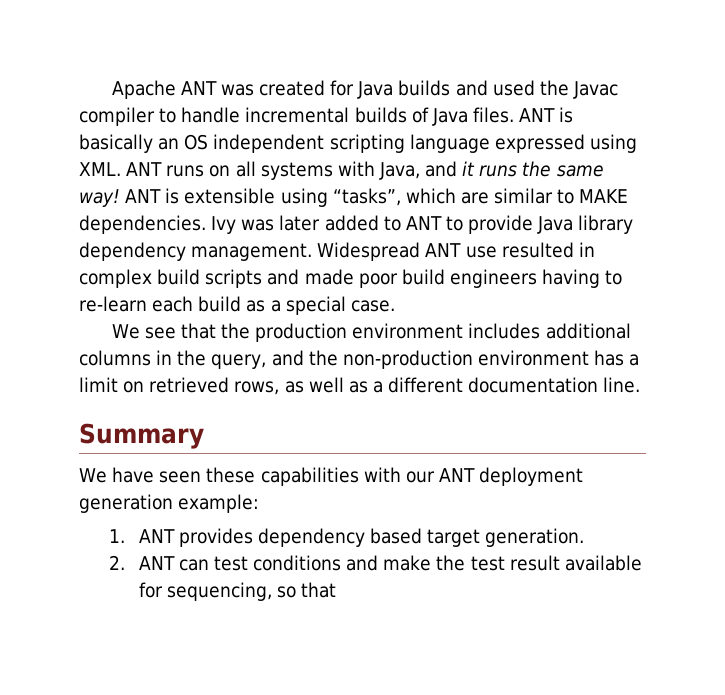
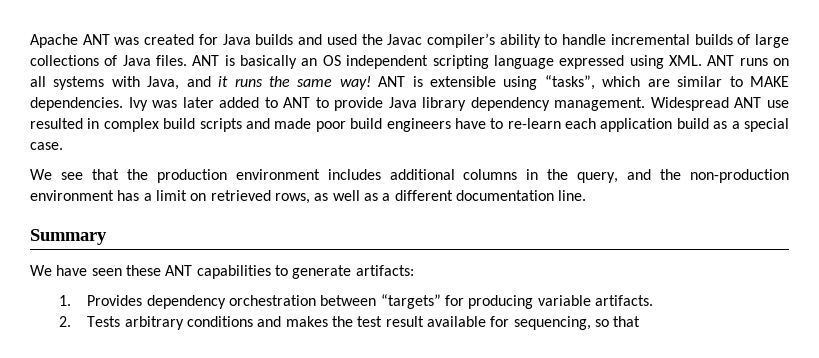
- Apache ANT was created for Java builds and used the Javac compiler to handle incremental builds of Java files.
+ Apache ANT was created for Java builds and used the Javac compiler’s ability to handle incremental builds of large collections of Java files.
- Widespread ANT use resulted in complex build scripts and made poor build engineers having to re-learn each build as a special case.
+ Widespread ANT use resulted in complex build scripts and made poor build engineers have to re-learn each application build as a special case.
- We have seen these capabilities with our ANT deployment generation example:
- 1. ANT provides dependency based target generation.
- 2. ANT can test conditions and make the test result available for sequencing, so that
+ We have seen these ANT capabilities to generate artifacts:
+ 1. Provides dependency orchestration between “targets” for producing variable artifacts.
+ 2. Tests arbitrary conditions and makes the test result available for sequencing, so that

